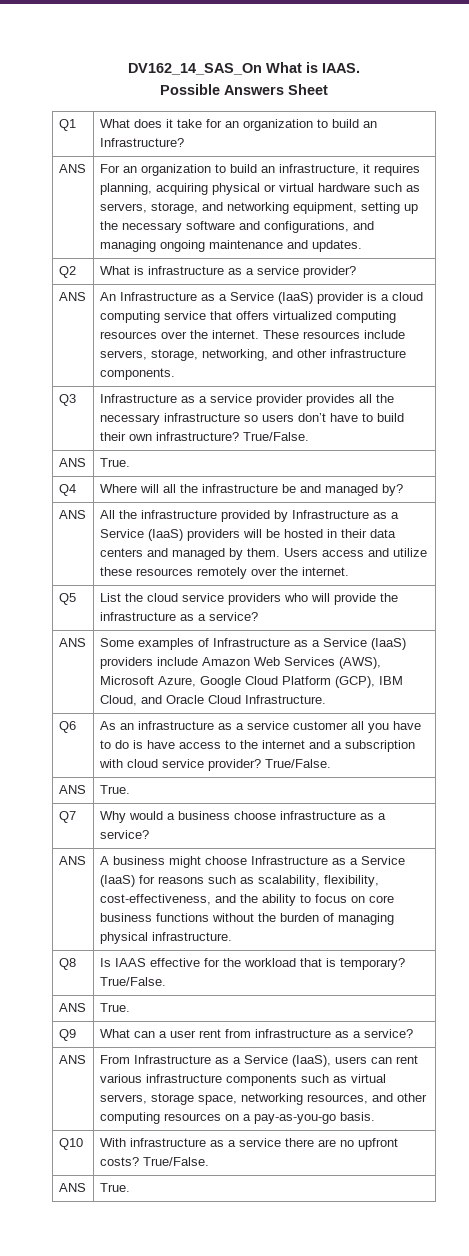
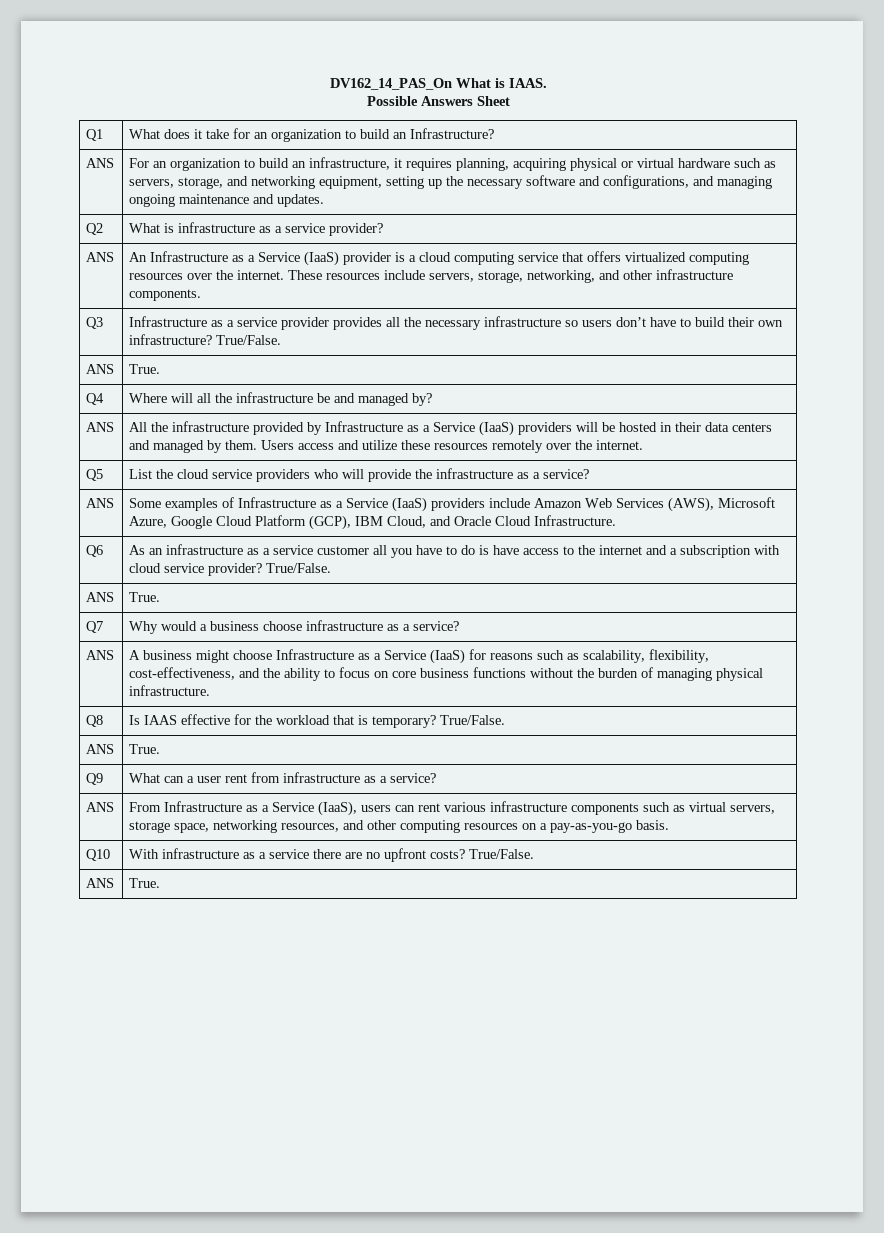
- DV162_14_SAS_On What is IAAS.
+ DV162_14_PAS_On What is IAAS.

